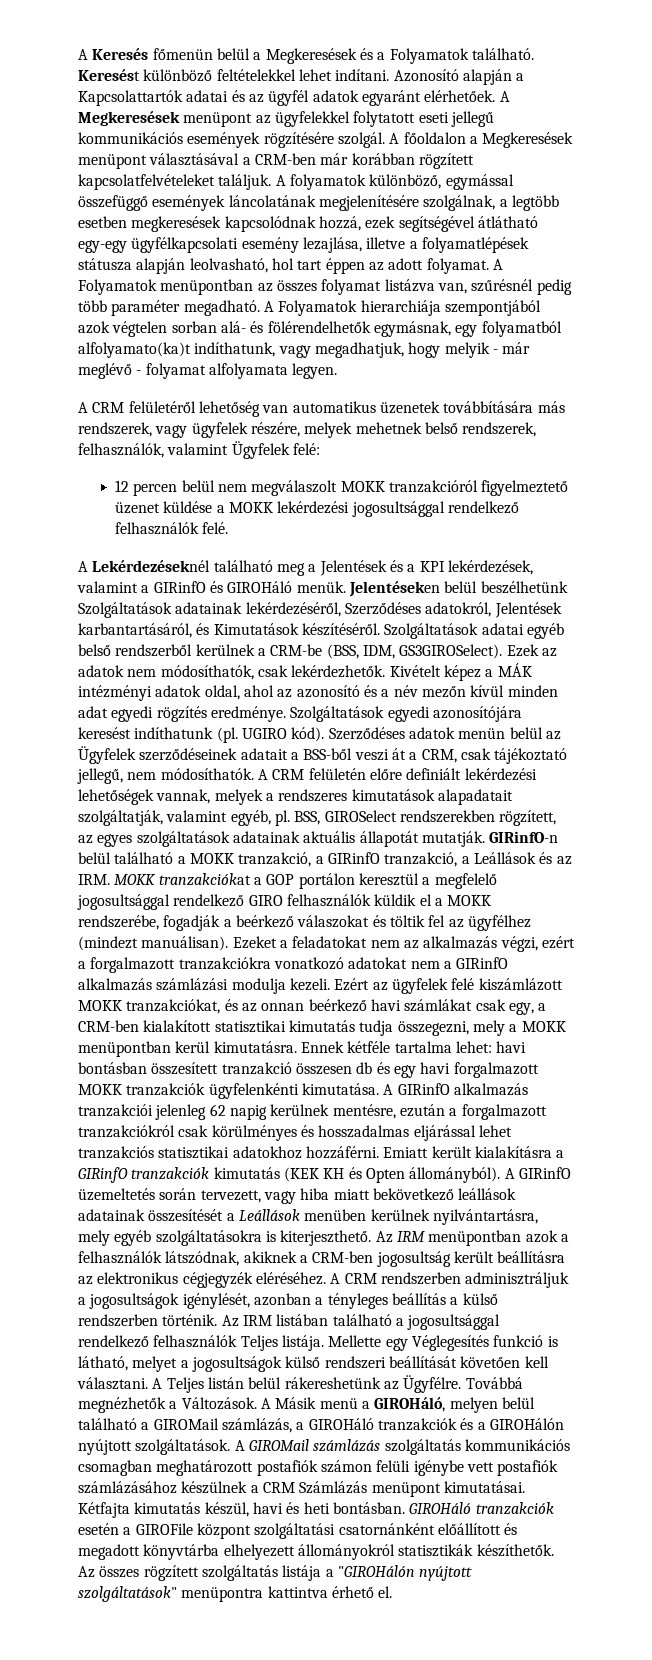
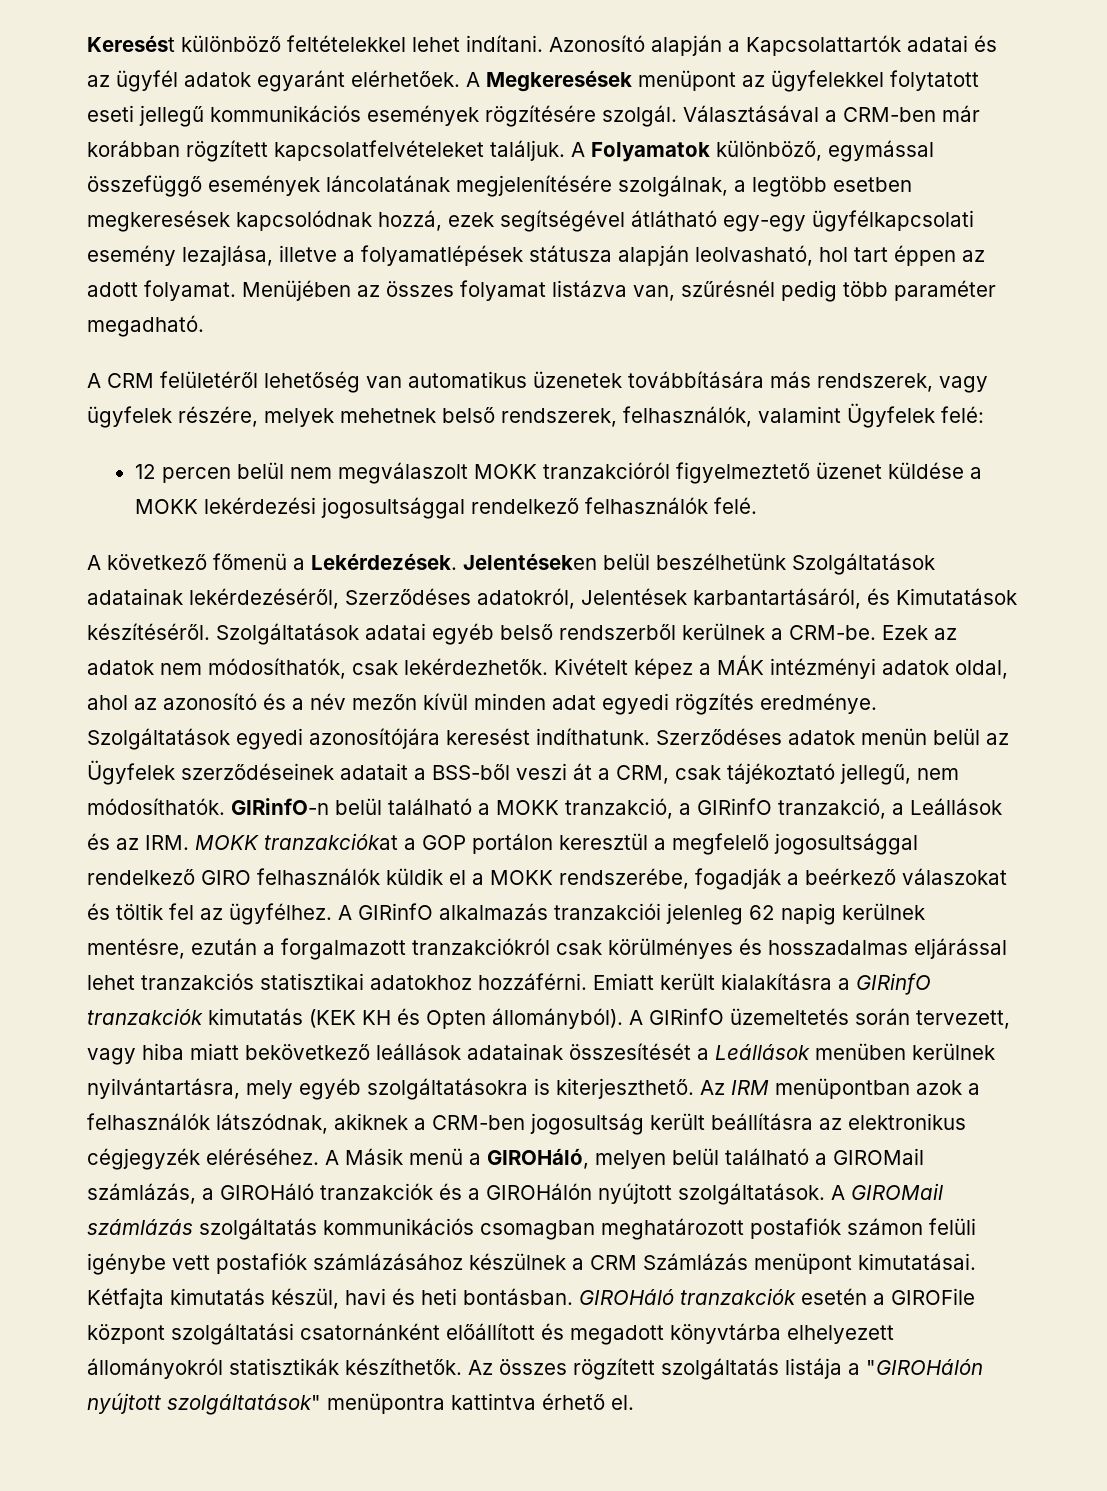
- A Keresés főmenün belül a Megkeresések és a Folyamatok található.
- A főoldalon a Megkeresések menüpont választásával a CRM-ben már korábban rögzített kapcsolatfelvételeket találjuk.
+ Választásával a CRM-ben már korábban rögzített kapcsolatfelvételeket találjuk.
- A folyamatok különböző, egymással összefüggő események láncolatának megjelenítésére szolgálnak, a legtöbb esetben megkeresések kapcsolódnak hozzá, ezek segítségével átlátható egy-egy ügyfélkapcsolati esemény lezajlása, illetve a folyamatlépések státusza alapján leolvasható, hol tart éppen az adott folyamat.
+ A Folyamatok különböző, egymással összefüggő események láncolatának megjelenítésére szolgálnak, a legtöbb esetben megkeresések kapcsolódnak hozzá, ezek segítségével átlátható egy-egy ügyfélkapcsolati esemény lezajlása, illetve a folyamatlépések státusza alapján leolvasható, hol tart éppen az adott folyamat.
- A Folyamatok menüpontban az összes folyamat listázva van, szűrésnél pedig több paraméter megadható. A Folyamatok hierarchiája szempontjából azok végtelen sorban alá- és fölérendelhetők egymásnak, egy folyamatból alfolyamato(ka)t indíthatunk, vagy megadhatjuk, hogy melyik - már meglévő - folyamat alfolyamata legyen.
+ Menüjében az összes folyamat listázva van, szűrésnél pedig több paraméter megadható.
- A Lekérdezéseknél található meg a Jelentések és a KPI lekérdezések, valamint a GIRinfO és GIROHáló menük.
+ A következő főmenü a Lekérdezések.
- Szolgáltatások adatai egyéb belső rendszerből kerülnek a CRM-be (BSS, IDM, GS3GIROSelect).
+ Szolgáltatások adatai egyéb belső rendszerből kerülnek a CRM-be.
- Szolgáltatások egyedi azonosítójára keresést indíthatunk (pl. UGIRO kód).
+ Szolgáltatások egyedi azonosítójára keresést indíthatunk.
- A CRM felületén előre definiált lekérdezési lehetőségek vannak, melyek a rendszeres kimutatások alapadatait szolgáltatják, valamint egyéb, pl. BSS, GIROSelect rendszerekben rögzített, az egyes szolgáltatások adatainak aktuális állapotát mutatják.
- GIRinfO-n belül található a MOKK tranzakció, a GIRinfO tranzakció, a Leállások és az IRM. MOKK tranzakciókat a GOP portálon keresztül a megfelelő jogosultsággal rendelkező GIRO felhasználók küldik el a MOKK rendszerébe, fogadják a beérkező válaszokat és töltik fel az ügyfélhez (mindezt manuálisan). Ezeket a feladatokat nem az alkalmazás végzi, ezért a forgalmazott tranzakciókra vonatkozó adatokat nem a GIRinfO alkalmazás számlázási modulja kezeli. Ezért az ügyfelek felé kiszámlázott MOKK tranzakciókat, és az onnan beérkező havi számlákat csak egy, a CRM-ben kialakított statisztikai kimutatás tudja összegezni, mely a MOKK menüpontban kerül kimutatásra. Ennek kétféle tartalma lehet: havi bontásban összesített tranzakció összesen db és egy havi forgalmazott MOKK tranzakciók ügyfelenkénti kimutatása.
+ GIRinfO-n belül található a MOKK tranzakció, a GIRinfO tranzakció, a Leállások és az IRM. MOKK tranzakciókat a GOP portálon keresztül a megfelelő jogosultsággal rendelkező GIRO felhasználók küldik el a MOKK rendszerébe, fogadják a beérkező válaszokat és töltik fel az ügyfélhez.
- A CRM rendszerben adminisztráljuk a jogosultságok igénylését, azonban a tényleges beállítás a külső rendszerben történik. Az IRM listában található a jogosultsággal rendelkező felhasználók Teljes listája. Mellette egy Véglegesítés funkció is látható, melyet a jogosultságok külső rendszeri beállítását követően kell választani. A Teljes listán belül rákereshetünk az Ügyfélre. Továbbá megnézhetők a Változások. A Másik menü a GIROHáló, melyen belül található a GIROMail számlázás, a GIROHáló tranzakciók és a GIROHálón nyújtott szolgáltatások.
+ A Másik menü a GIROHáló, melyen belül található a GIROMail számlázás, a GIROHáló tranzakciók és a GIROHálón nyújtott szolgáltatások.

